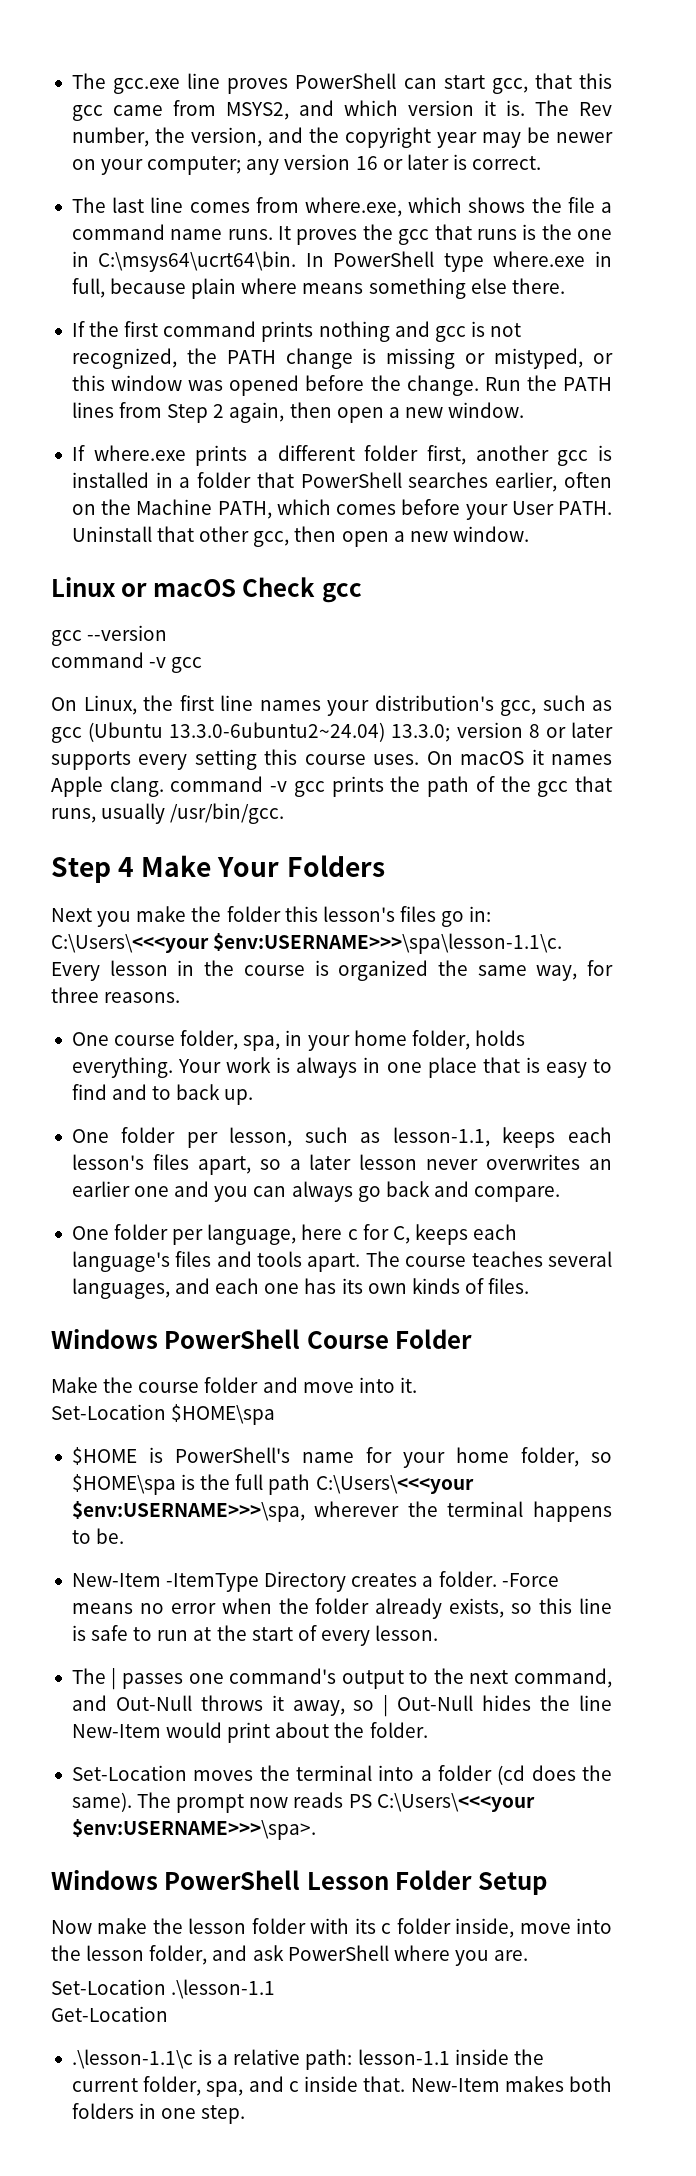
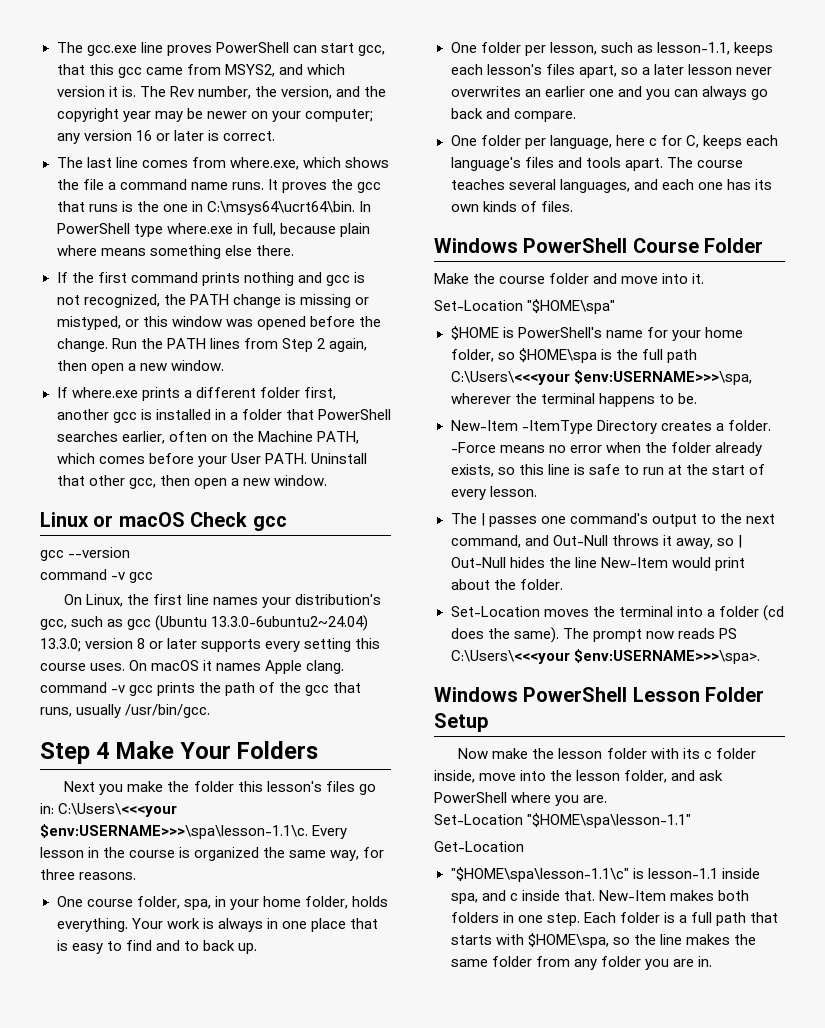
- Set-Location $HOME\spa
+ Set-Location "$HOME\spa"
- Set-Location .\lesson-1.1
+ Set-Location "$HOME\spa\lesson-1.1"
- .\lesson-1.1\c is a relative path: lesson-1.1 inside the current folder, spa, and c inside that.
+ "$HOME\spa\lesson-1.1\c" is lesson-1.1 inside spa, and c inside that.
+ Each folder is a full path that starts with $HOME\spa, so the line makes the same folder from any folder you are in.

